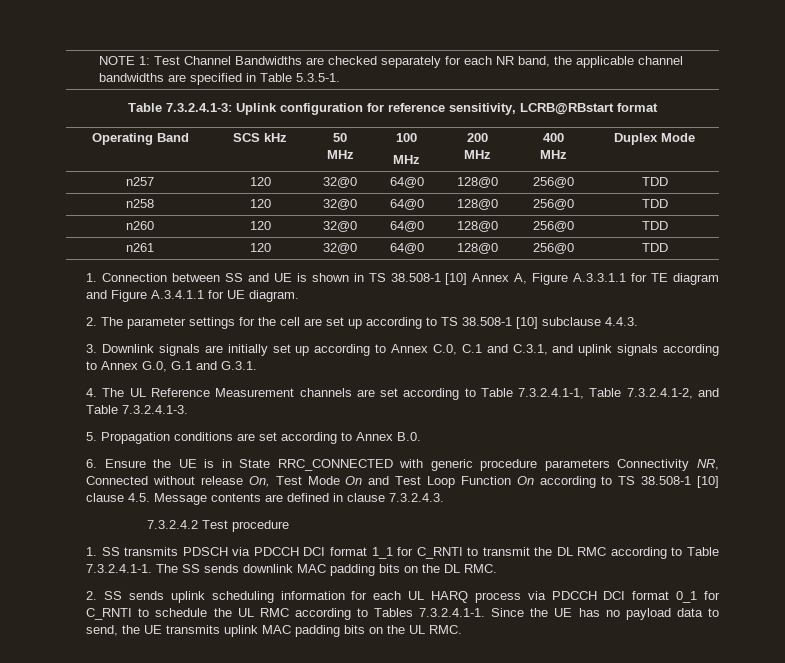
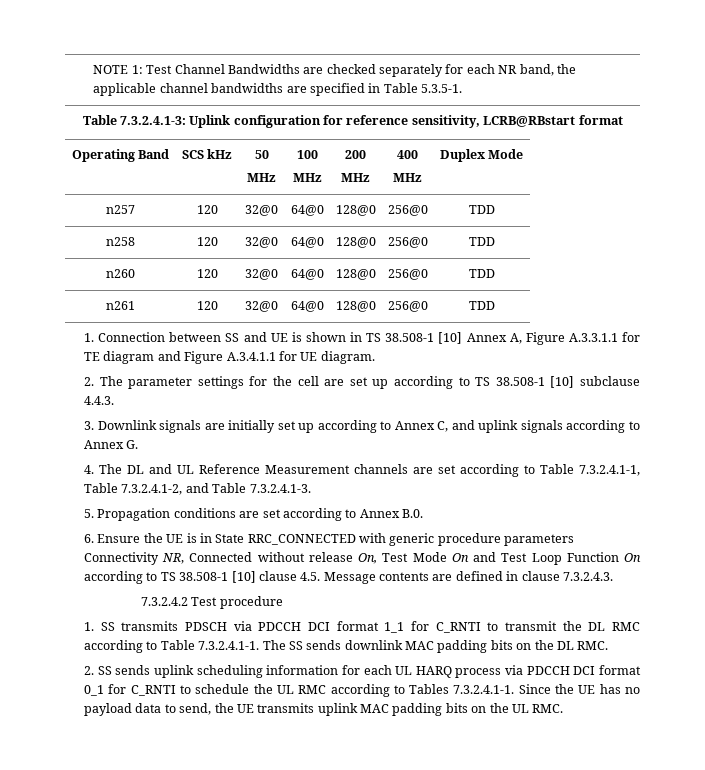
- 3. Downlink signals are initially set up according to Annex C.0, C.1 and C.3.1, and uplink signals according to Annex G.0, G.1 and G.3.1.
+ 3. Downlink signals are initially set up according to Annex C, and uplink signals according to Annex G.
- 4. The UL Reference Measurement channels are set according to Table 7.3.2.4.1-1, Table 7.3.2.4.1-2, and Table 7.3.2.4.1-3.
+ 4. The DL and UL Reference Measurement channels are set according to Table 7.3.2.4.1-1, Table 7.3.2.4.1-2, and Table 7.3.2.4.1-3.

